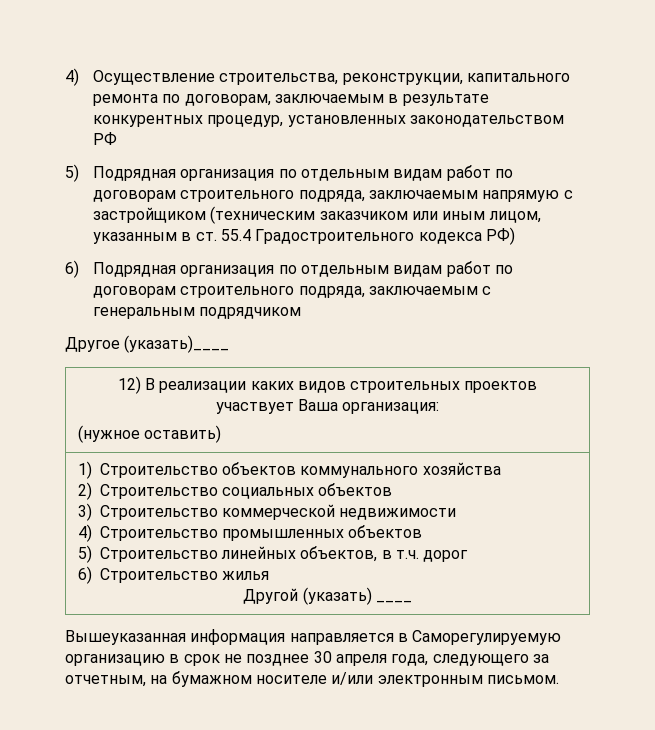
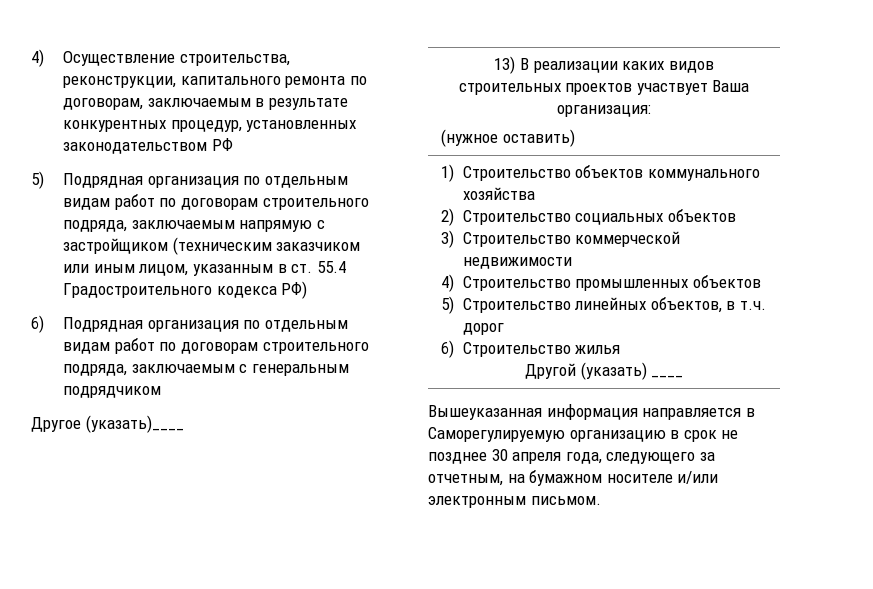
- 12) В реализации каких видов строительных проектов участвует Ваша организация:
+ 13) В реализации каких видов строительных проектов участвует Ваша организация:

